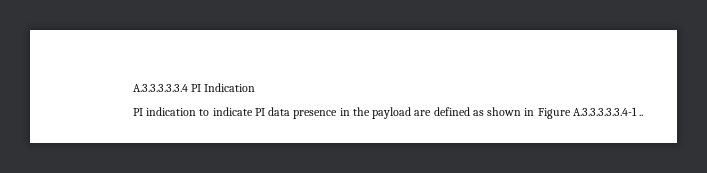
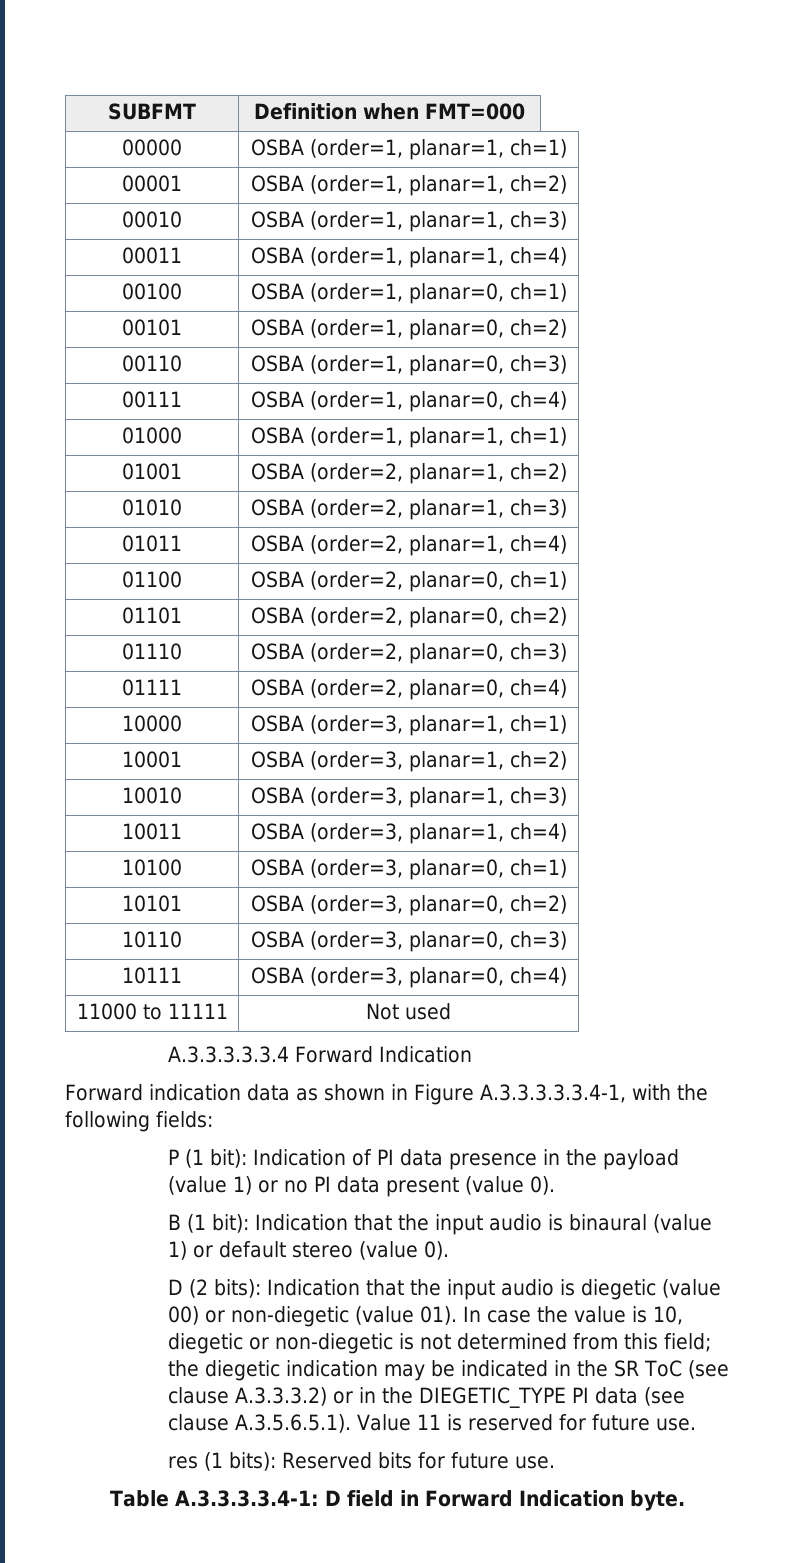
- A.3.3.3.3.3.4 PI Indication
- PI indication to indicate PI data presence in the payload are defined as shown in Figure A.3.3.3.3.3.4-1 ..
+ SUBFMT | Definition when FMT=000
+ 00000 | OSBA (order=1, planar=1, ch=1)
+ 00001 | OSBA (order=1, planar=1, ch=2)
+ 00010 | OSBA (order=1, planar=1, ch=3)
+ 00011 | OSBA (order=1, planar=1, ch=4)
+ 00100 | OSBA (order=1, planar=0, ch=1)
+ 00101 | OSBA (order=1, planar=0, ch=2)
+ 00110 | OSBA (order=1, planar=0, ch=3)
+ 00111 | OSBA (order=1, planar=0, ch=4)
+ 01000 | OSBA (order=1, planar=1, ch=1)
+ 01001 | OSBA (order=2, planar=1, ch=2)
+ 01010 | OSBA (order=2, planar=1, ch=3)
+ 01011 | OSBA (order=2, planar=1, ch=4)
+ 01100 | OSBA (order=2, planar=0, ch=1)
+ 01101 | OSBA (order=2, planar=0, ch=2)
+ 01110 | OSBA (order=2, planar=0, ch=3)
+ 01111 | OSBA (order=2, planar=0, ch=4)
+ 10000 | OSBA (order=3, planar=1, ch=1)
+ 10001 | OSBA (order=3, planar=1, ch=2)
+ 10010 | OSBA (order=3, planar=1, ch=3)
+ 10011 | OSBA (order=3, planar=1, ch=4)
+ 10100 | OSBA (order=3, planar=0, ch=1)
+ 10101 | OSBA (order=3, planar=0, ch=2)
+ 10110 | OSBA (order=3, planar=0, ch=3)
+ 10111 | OSBA (order=3, planar=0, ch=4)
+ 11000 to 11111 | Not used
+ A.3.3.3.3.3.4 Forward Indication
+ Forward indication data as shown in Figure A.3.3.3.3.3.4-1, with the following fields:
+ P (1 bit): Indication of PI data presence in the payload (value 1) or no PI data present (value 0).
+ B (1 bit): Indication that the input audio is binaural (value 1) or default stereo (value 0).
+ D (2 bits): Indication that the input audio is diegetic (value 00) or non-diegetic (value 01). In case the value is 10, diegetic or non-diegetic is not determined from this field; the diegetic indication may be indicated in the SR ToC (see clause A.3.3.3.2) or in the DIEGETIC_TYPE PI data (see clause A.3.5.6.5.1). Value 11 is reserved for future use.
+ res (1 bits): Reserved bits for future use.
+ Table A.3.3.3.3.4-1: D field in Forward Indication byte.

